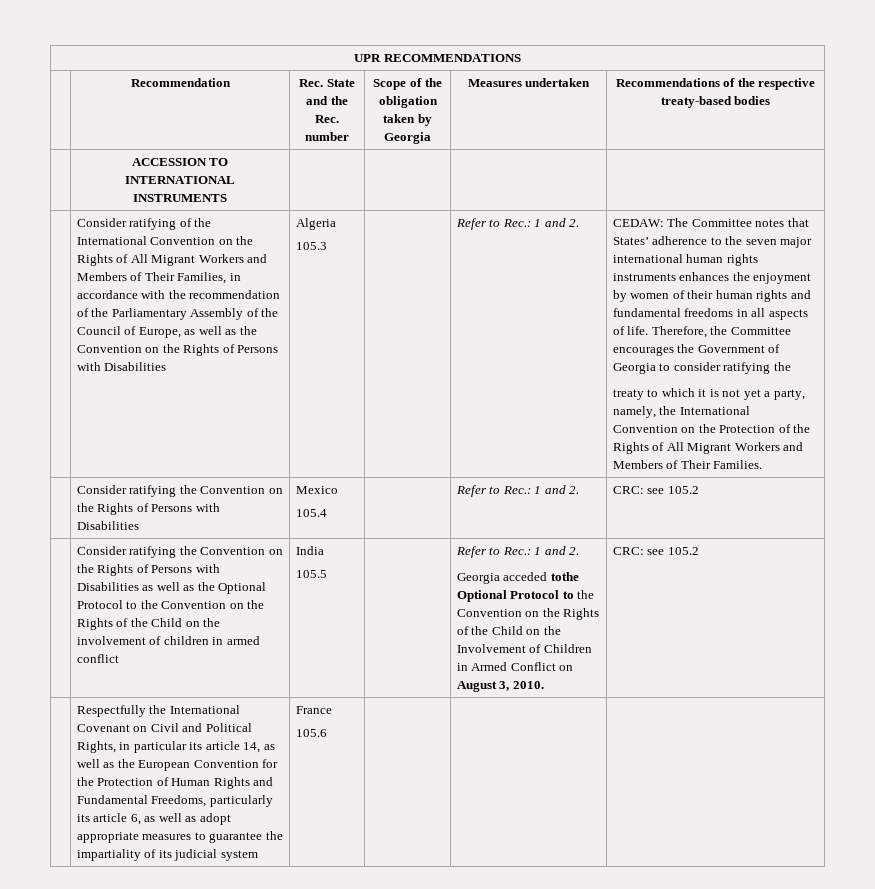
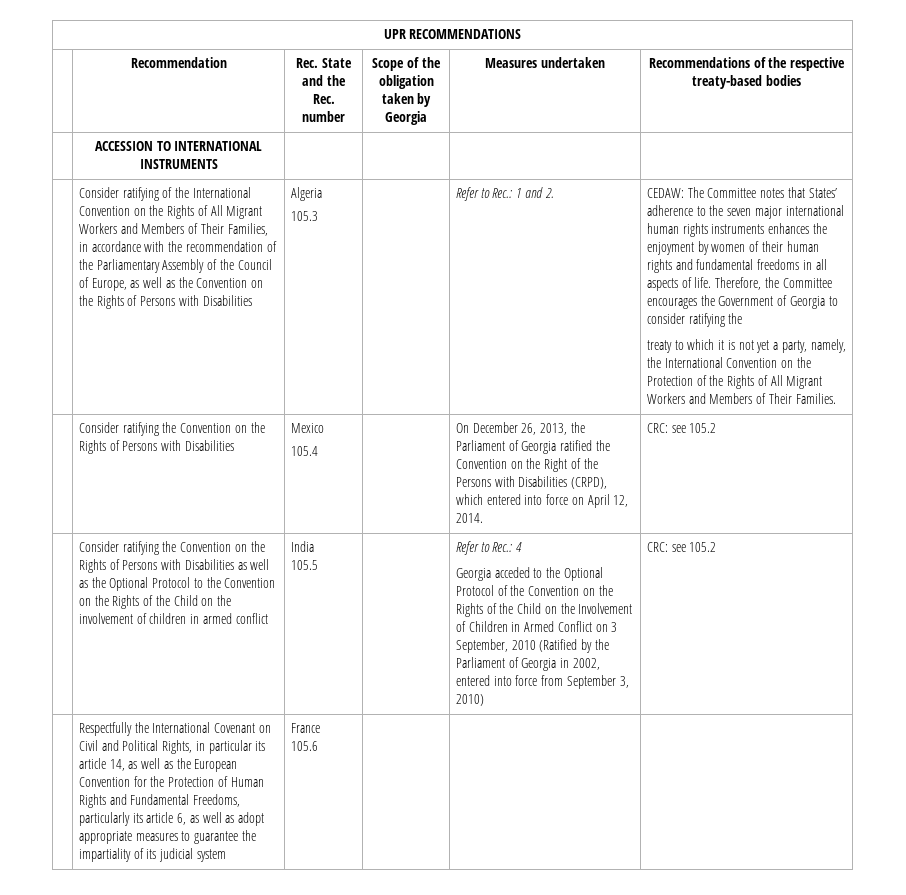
- 105.4 | | Refer to Rec.: 1 and 2.
+ 105.4 | | On December 26, 2013, the Parliament of Georgia ratified the Convention on the Right of the Persons with Disabilities (CRPD), which entered into force on April 12, 2014.
- 105.5 | | Refer to Rec.: 1 and 2.
+ 105.5 | | Refer to Rec.: 4
- Georgia acceded tothe Optional Protocol to the Convention on the Rights of the Child on the Involvement of Children in Armed Conflict on August 3, 2010.
+ Georgia acceded to the Optional Protocol of the Convention on the Rights of the Child on the Involvement of Children in Armed Conflict on 3 September, 2010 (Ratified by the Parliament of Georgia in 2002, entered into force from September 3, 2010)

